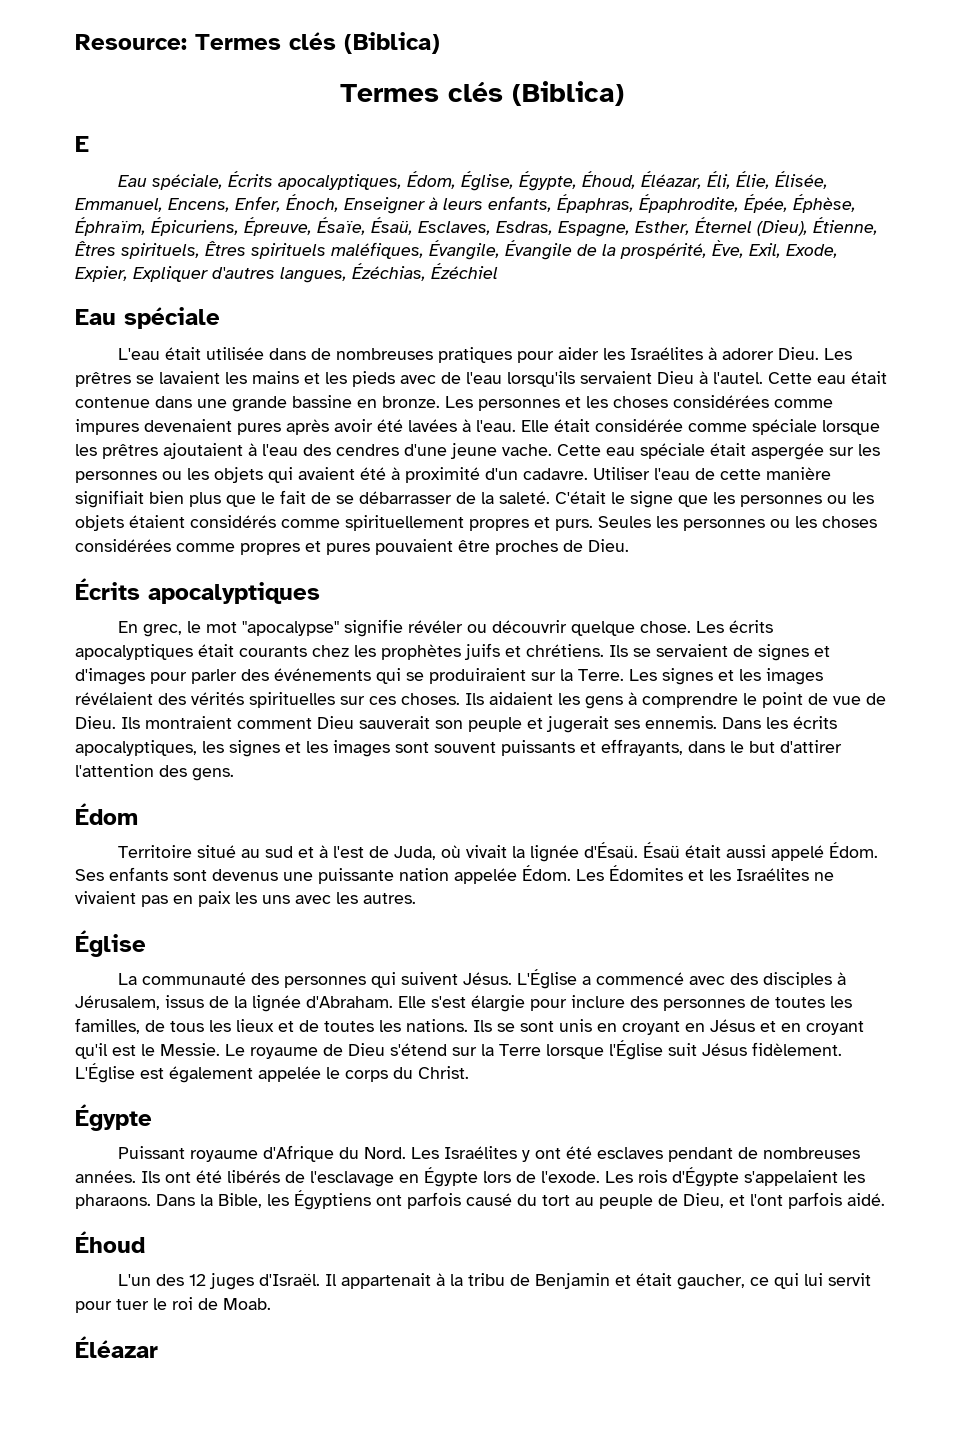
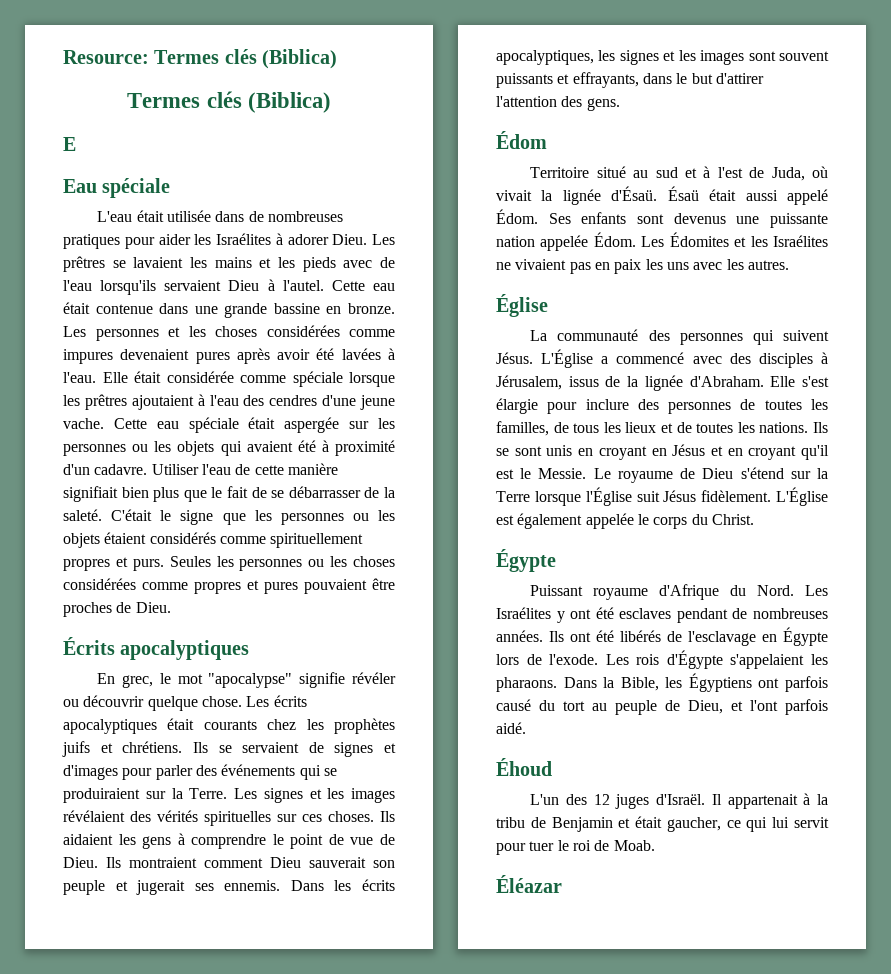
- Eau spéciale, Écrits apocalyptiques, Édom, Église, Égypte, Éhoud, Éléazar, Éli, Élie, Élisée, Emmanuel, Encens, Enfer, Énoch, Enseigner à leurs enfants, Épaphras, Épaphrodite, Épée, Éphèse, Éphraïm, Épicuriens, Épreuve, Ésaïe, Ésaü, Esclaves, Esdras, Espagne, Esther, Éternel (Dieu), Étienne, Êtres spirituels, Êtres spirituels maléfiques, Évangile, Évangile de la prospérité, Ève, Exil, Exode, Expier, Expliquer d'autres langues, Ézéchias, Ézéchiel

